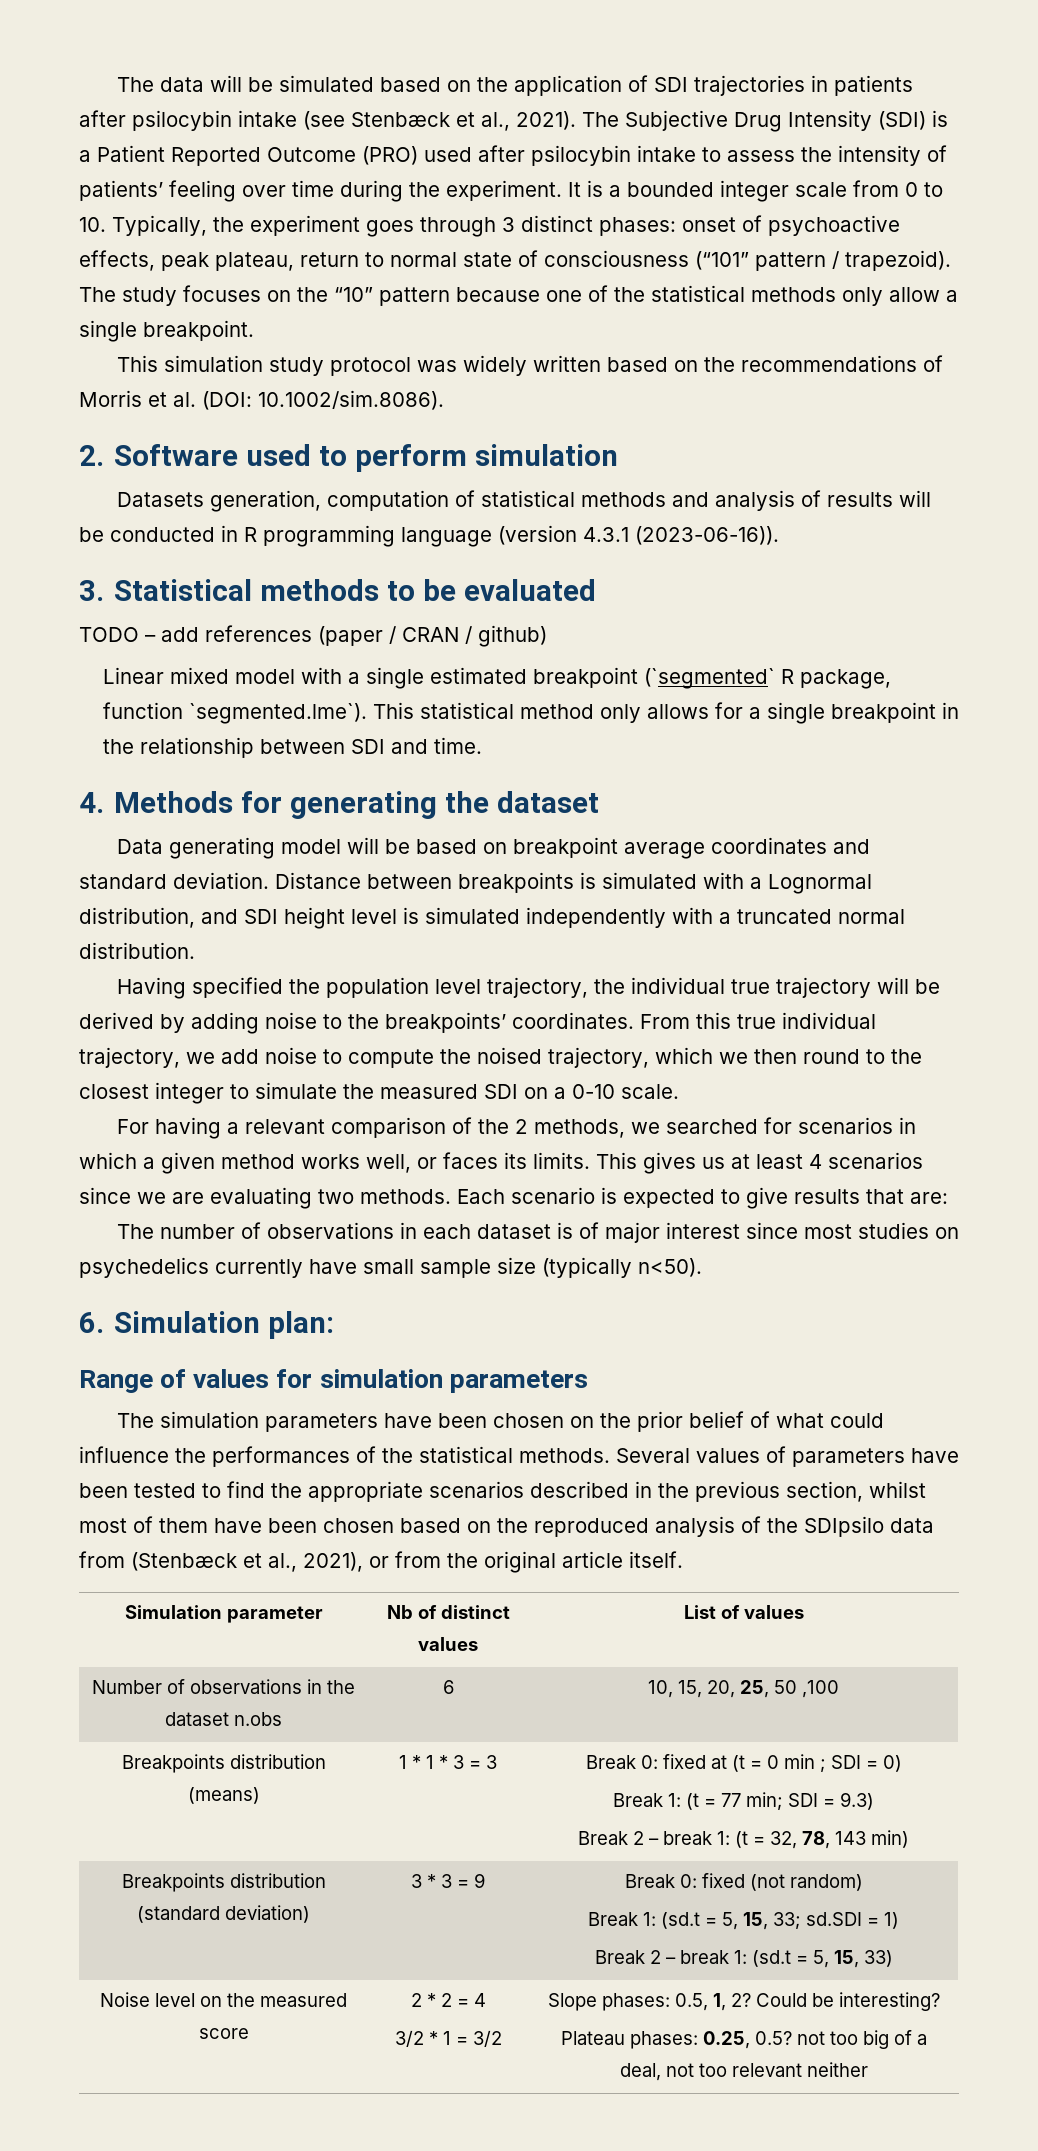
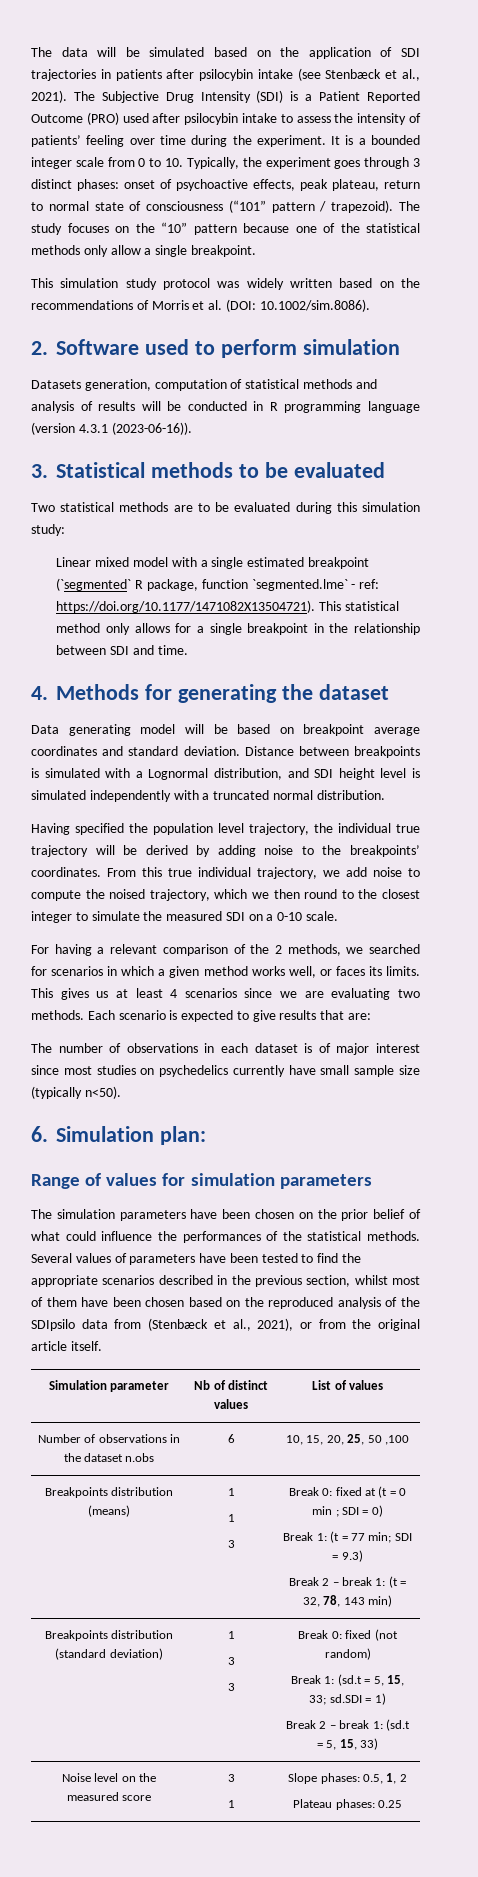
- TODO – add references (paper / CRAN / github)
+ Two statistical methods are to be evaluated during this simulation study:
- Linear mixed model with a single estimated breakpoint (`segmented` R package, function `segmented.lme`). This statistical method only allows for a single breakpoint in the relationship between SDI and time.
+ Linear mixed model with a single estimated breakpoint (`segmented` R package, function `segmented.lme` - ref: https://doi.org/10.1177/1471082X13504721). This statistical method only allows for a single breakpoint in the relationship between SDI and time.
- Breakpoints distribution (means) | 1 * 1 * 3 = 3
+ Breakpoints distribution (means) | 1
+ 1
+ 3
- Breakpoints distribution (standard deviation) | 3 * 3 = 9 | Break 0: fixed (not random)
+ Breakpoints distribution (standard deviation) | 1
+ 3
+ 3 | Break 0: fixed (not random)
- Noise level on the measured score | 2 * 2 = 4
- 3/2 * 1 = 3/2 | Slope phases: 0.5, 1, 2? Could be interesting?
- Plateau phases: 0.25, 0.5? not too big of a deal, not too relevant neither
+ Noise level on the measured score | 3
+ 1 | Slope phases: 0.5, 1, 2
+ Plateau phases: 0.25

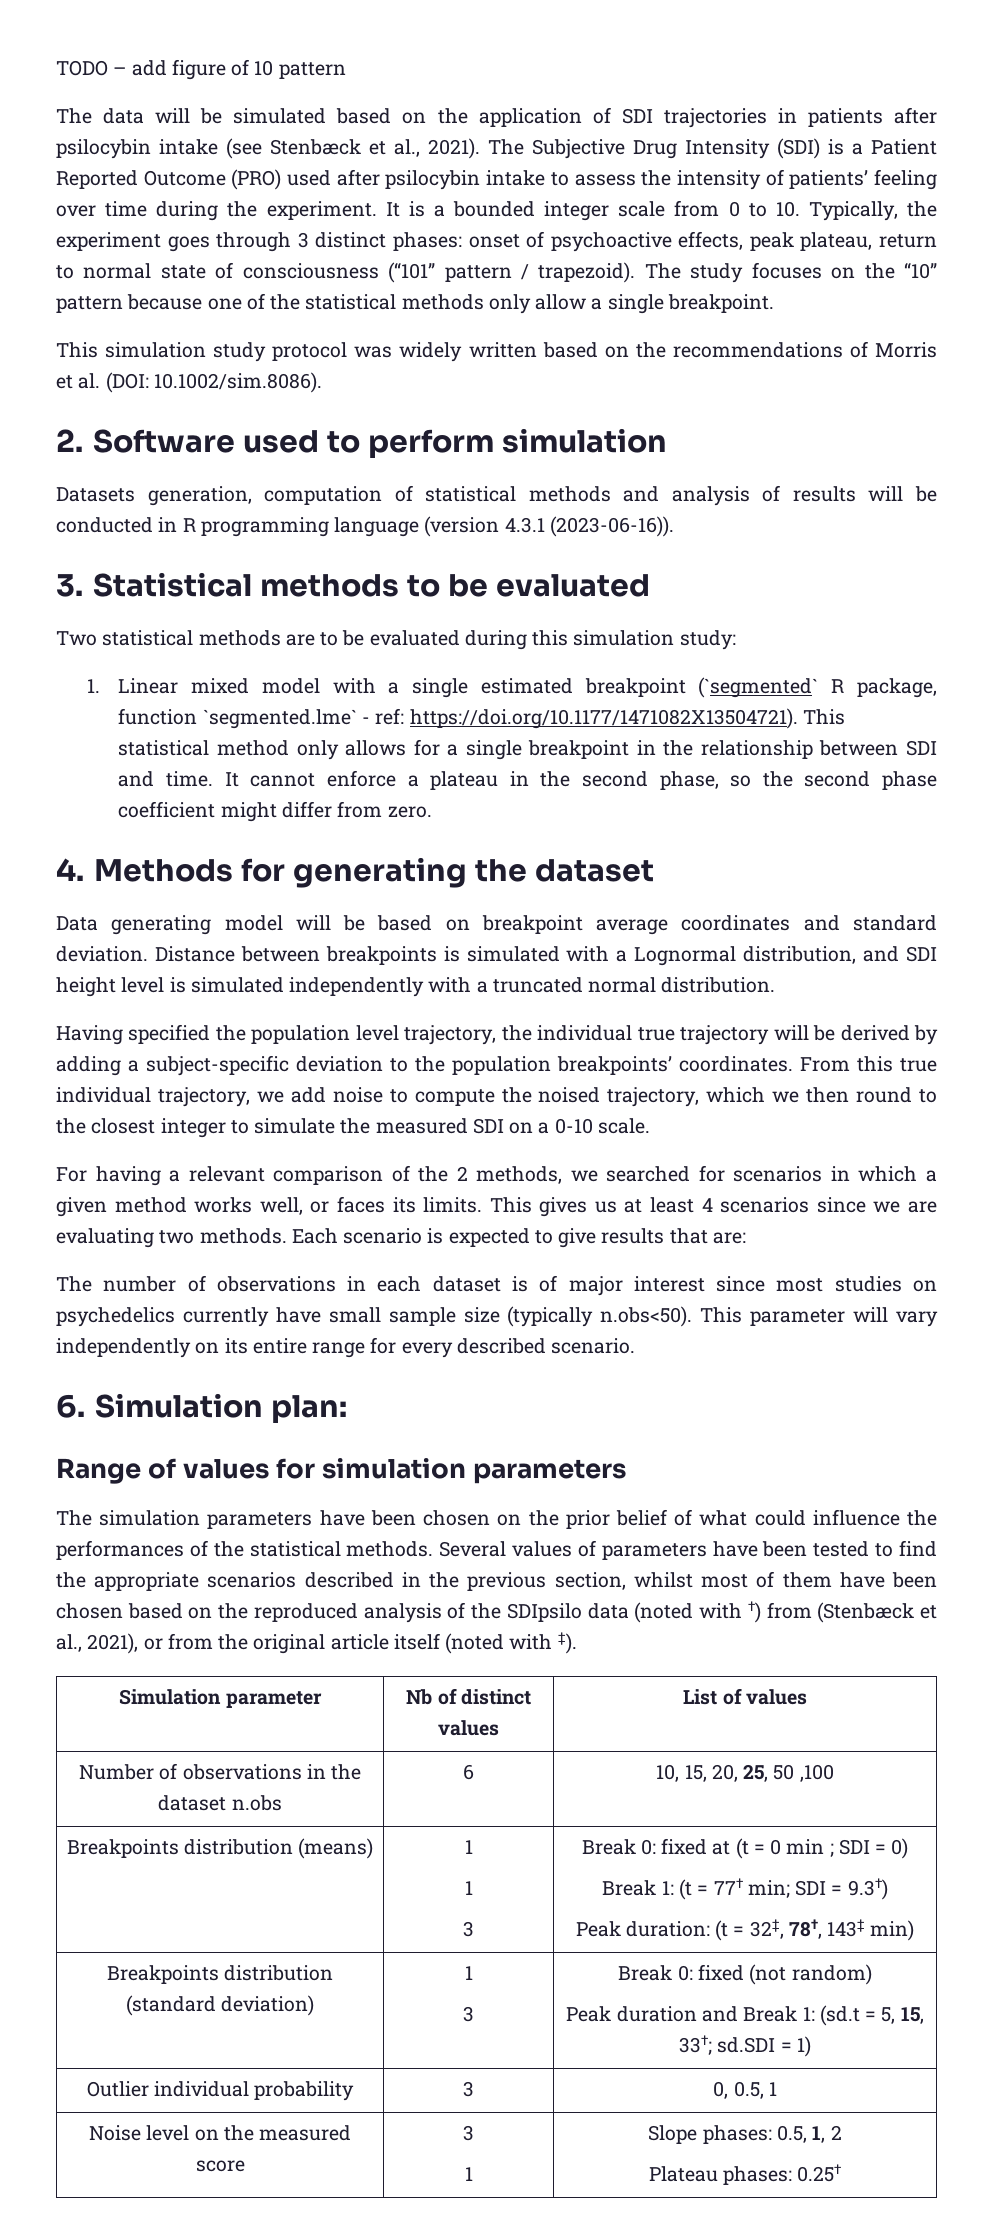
+ TODO – add figure of 10 pattern
- Linear mixed model with a single estimated breakpoint (`segmented` R package, function `segmented.lme` - ref: https://doi.org/10.1177/1471082X13504721). This statistical method only allows for a single breakpoint in the relationship between SDI and time.
+ 1. Linear mixed model with a single estimated breakpoint (`segmented` R package, function `segmented.lme` - ref: https://doi.org/10.1177/1471082X13504721). This statistical method only allows for a single breakpoint in the relationship between SDI and time. It cannot enforce a plateau in the second phase, so the second phase coefficient might differ from zero.
- Having specified the population level trajectory, the individual true trajectory will be derived by adding noise to the breakpoints’ coordinates.
+ Having specified the population level trajectory, the individual true trajectory will be derived by adding a subject-specific deviation to the population breakpoints’ coordinates.
- The number of observations in each dataset is of major interest since most studies on psychedelics currently have small sample size (typically n<50).
+ The number of observations in each dataset is of major interest since most studies on psychedelics currently have small sample size (typically n.obs<50). This parameter will vary independently on its entire range for every described scenario.
- Several values of parameters have been tested to find the appropriate scenarios described in the previous section, whilst most of them have been chosen based on the reproduced analysis of the SDIpsilo data from (Stenbæck et al., 2021), or from the original article itself.
+ Several values of parameters have been tested to find the appropriate scenarios described in the previous section, whilst most of them have been chosen based on the reproduced analysis of the SDIpsilo data (noted with †) from (Stenbæck et al., 2021), or from the original article itself (noted with ‡).
  Breakpoints distribution (means) | 1
  1
  3 | Break 0: fixed at (t = 0 min ; SDI = 0)
- Break 1: (t = 77 min; SDI = 9.3)
- Break 2 – break 1: (t = 32, 78, 143 min)
+ Break 1: (t = 77† min; SDI = 9.3†)
+ Peak duration: (t = 32‡, 78†, 143‡ min)
  Breakpoints distribution (standard deviation) | 1
- 3
  3 | Break 0: fixed (not random)
- Break 1: (sd.t = 5, 15, 33; sd.SDI = 1)
- Break 2 – break 1: (sd.t = 5, 15, 33)
+ Peak duration and Break 1: (sd.t = 5, 15, 33†; sd.SDI = 1)
+ Outlier individual probability | 3 | 0, 0.5, 1
  Noise level on the measured score | 3
  1 | Slope phases: 0.5, 1, 2
- Plateau phases: 0.25
+ Plateau phases: 0.25†

